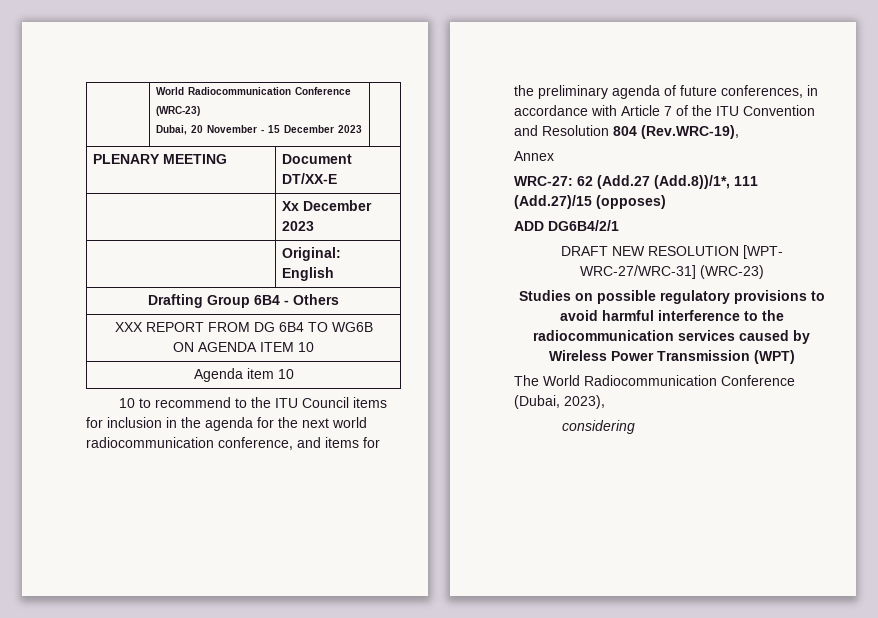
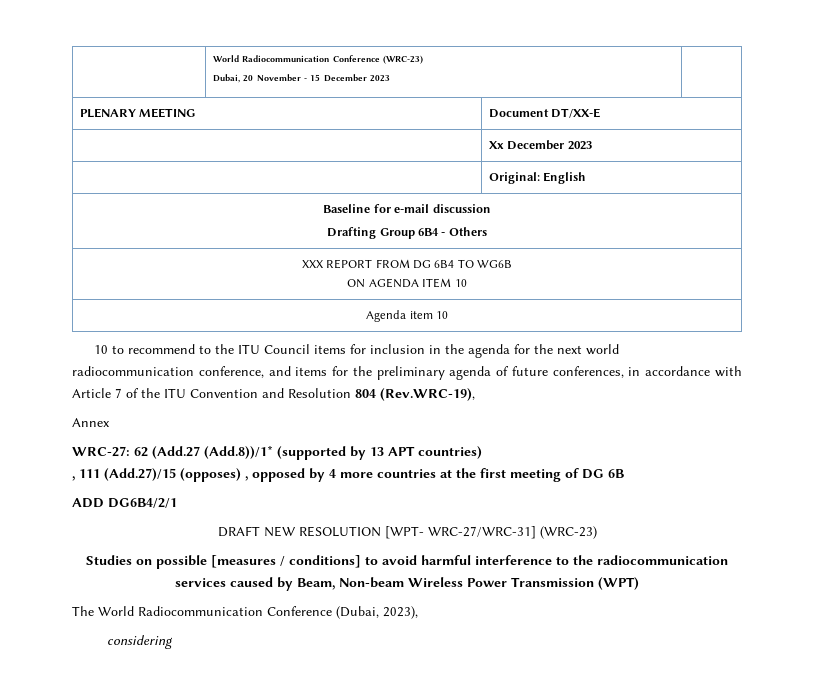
+ Baseline for e-mail discussion
- WRC-27: 62 (Add.27 (Add.8))/1*, 111 (Add.27)/15 (opposes)
+ WRC-27: 62 (Add.27 (Add.8))/1* (supported by 13 APT countries)
+ , 111 (Add.27)/15 (opposes) , opposed by 4 more countries at the first meeting of DG 6B
- Studies on possible regulatory provisions to avoid harmful interference to the radiocommunication services caused by Wireless Power Transmission (WPT)
+ Studies on possible [measures / conditions] to avoid harmful interference to the radiocommunication services caused by Beam, Non-beam Wireless Power Transmission (WPT)

